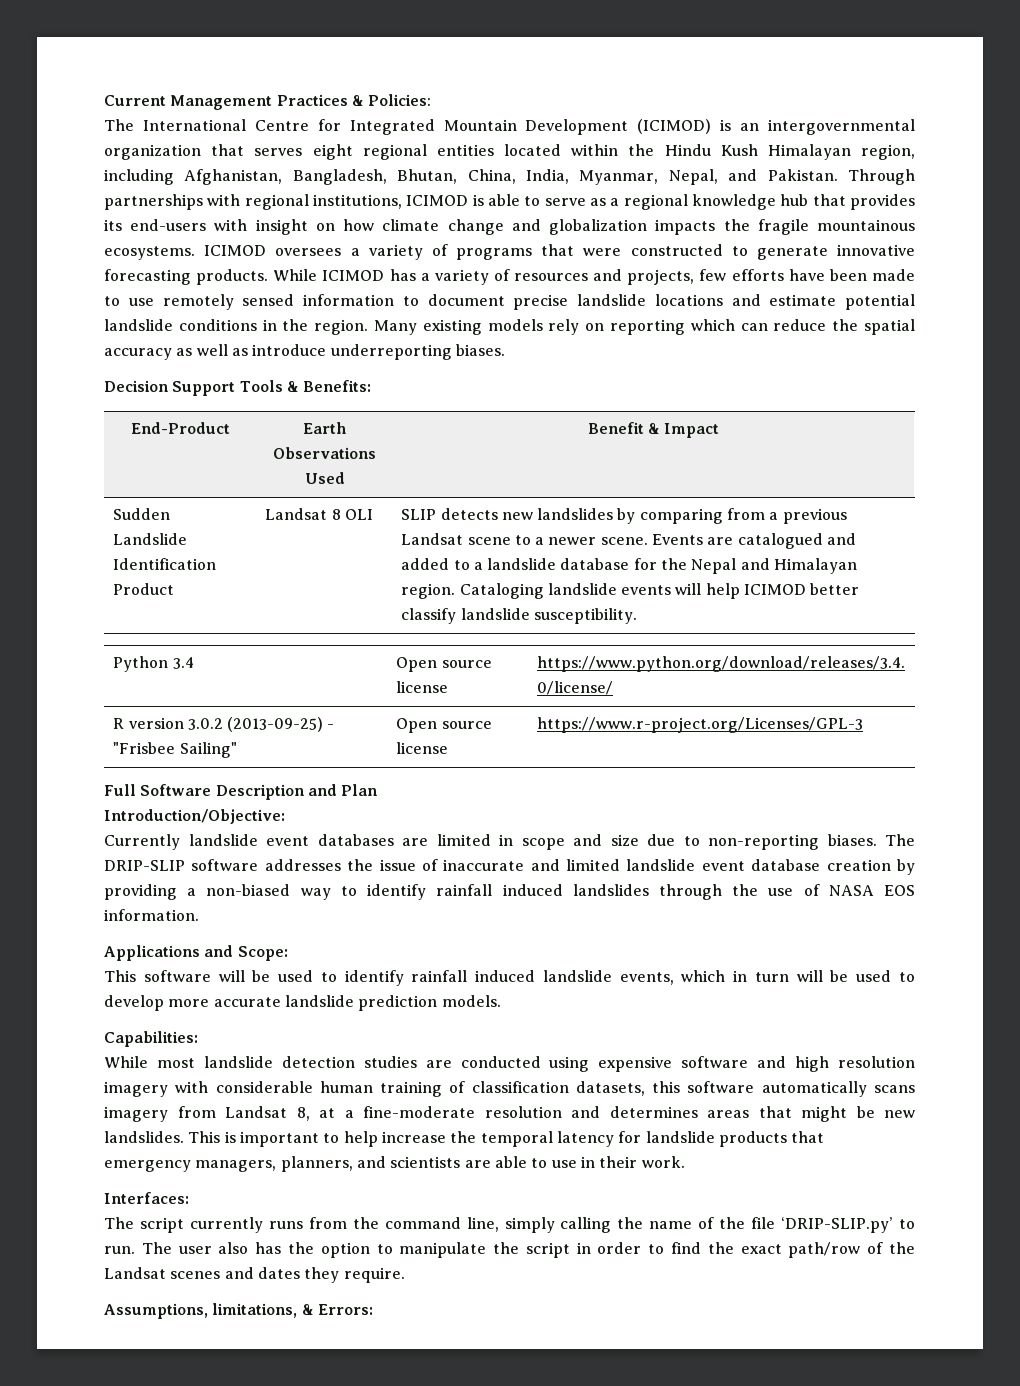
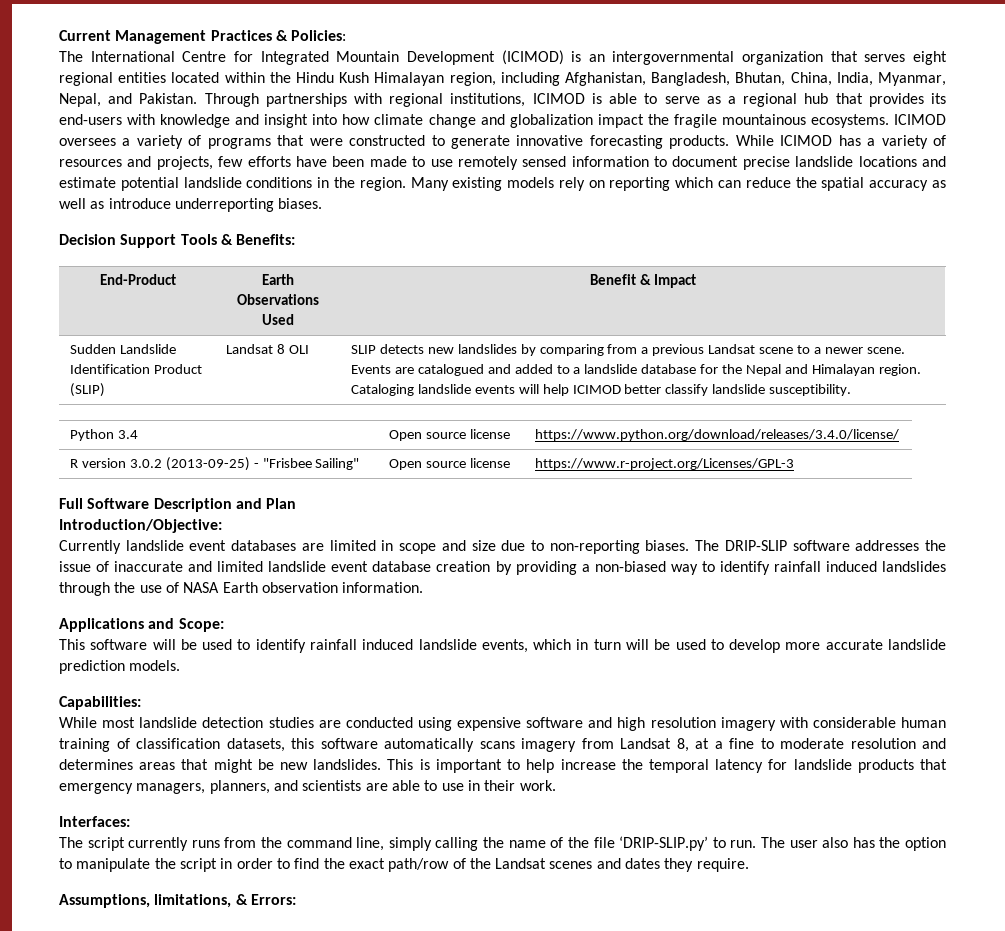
- Through partnerships with regional institutions, ICIMOD is able to serve as a regional knowledge hub that provides its end-users with insight on how climate change and globalization impacts the fragile mountainous ecosystems.
+ Through partnerships with regional institutions, ICIMOD is able to serve as a regional hub that provides its end-users with knowledge and insight into how climate change and globalization impact the fragile mountainous ecosystems.
- Sudden Landslide Identification Product
+ Sudden Landslide Identification Product (SLIP)
- The DRIP-SLIP software addresses the issue of inaccurate and limited landslide event database creation by providing a non-biased way to identify rainfall induced landslides through the use of NASA EOS information.
+ The DRIP-SLIP software addresses the issue of inaccurate and limited landslide event database creation by providing a non-biased way to identify rainfall induced landslides through the use of NASA Earth observation information.
- While most landslide detection studies are conducted using expensive software and high resolution imagery with considerable human training of classification datasets, this software automatically scans imagery from Landsat 8, at a fine-moderate resolution and determines areas that might be new landslides.
+ While most landslide detection studies are conducted using expensive software and high resolution imagery with considerable human training of classification datasets, this software automatically scans imagery from Landsat 8, at a fine to moderate resolution and determines areas that might be new landslides.

